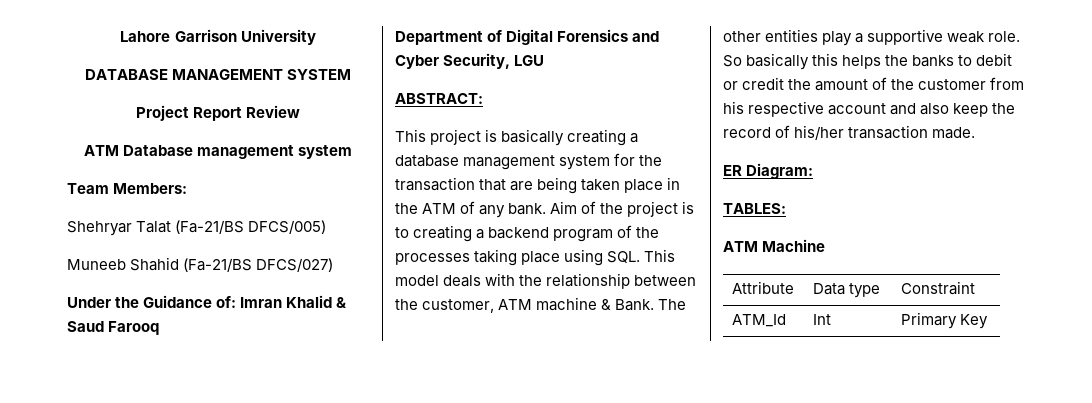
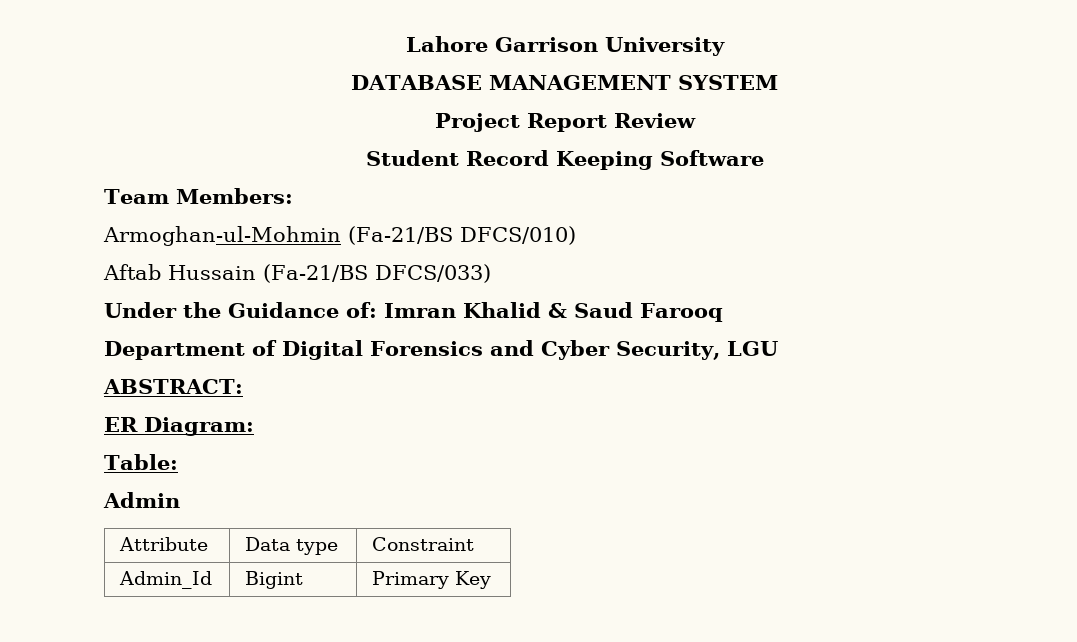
- ATM Database management system
+ Student Record Keeping Software
  Team Members:
- Shehryar Talat (Fa-21/BS DFCS/005)
- Muneeb Shahid (Fa-21/BS DFCS/027)
+ Armoghan-ul-Mohmin (Fa-21/BS DFCS/010)
+ Aftab Hussain (Fa-21/BS DFCS/033)
- This project is basically creating a database management system for the transaction that are being taken place in the ATM of any bank. Aim of the project is to creating a backend program of the processes taking place using SQL. This model deals with the relationship between the customer, ATM machine & Bank. The other entities play a supportive weak role. So basically this helps the banks to debit or credit the amount of the customer from his respective account and also keep the record of his/her transaction made.
- TABLES:
- ATM Machine
+ Table:
+ Admin
- ATM_Id | Int | Primary Key
+ Admin_Id | Bigint | Primary Key

